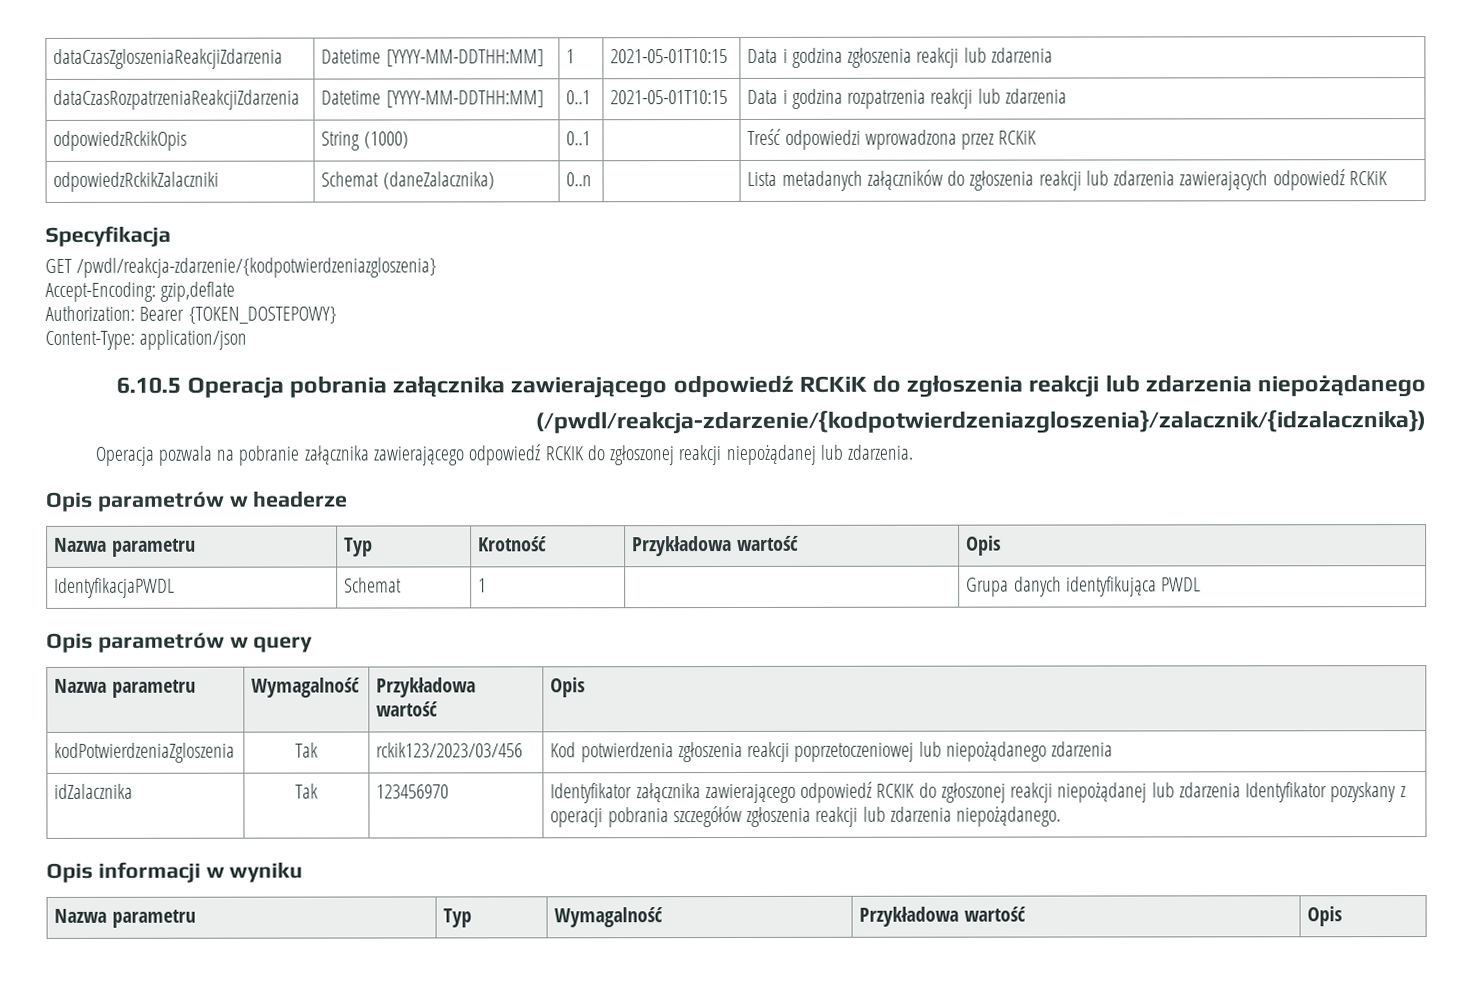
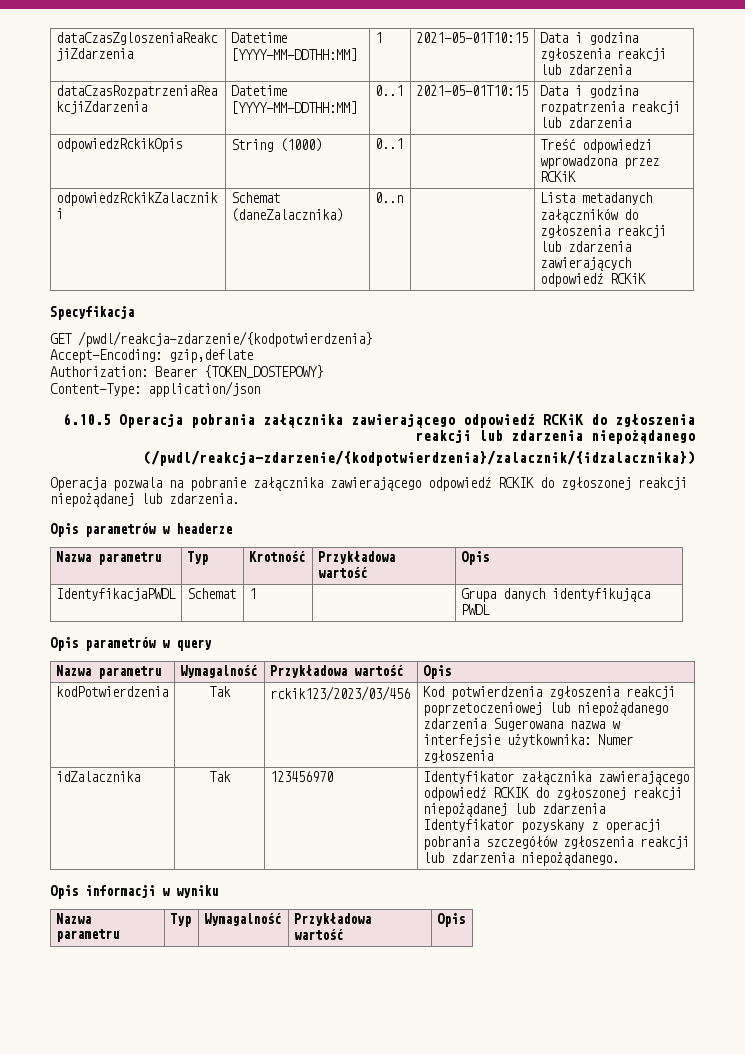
- GET /pwdl/reakcja-zdarzenie/{kodpotwierdzeniazgloszenia}
+ GET /pwdl/reakcja-zdarzenie/{kodpotwierdzenia}
- (/pwdl/reakcja-zdarzenie/{kodpotwierdzeniazgloszenia}/zalacznik/{idzalacznika})
+ (/pwdl/reakcja-zdarzenie/{kodpotwierdzenia}/zalacznik/{idzalacznika})
- kodPotwierdzeniaZgloszenia | Tak | rckik123/2023/03/456 | Kod potwierdzenia zgłoszenia reakcji poprzetoczeniowej lub niepożądanego zdarzenia
+ kodPotwierdzenia | Tak | rckik123/2023/03/456 | Kod potwierdzenia zgłoszenia reakcji poprzetoczeniowej lub niepożądanego zdarzenia Sugerowana nazwa w interfejsie użytkownika: Numer zgłoszenia

